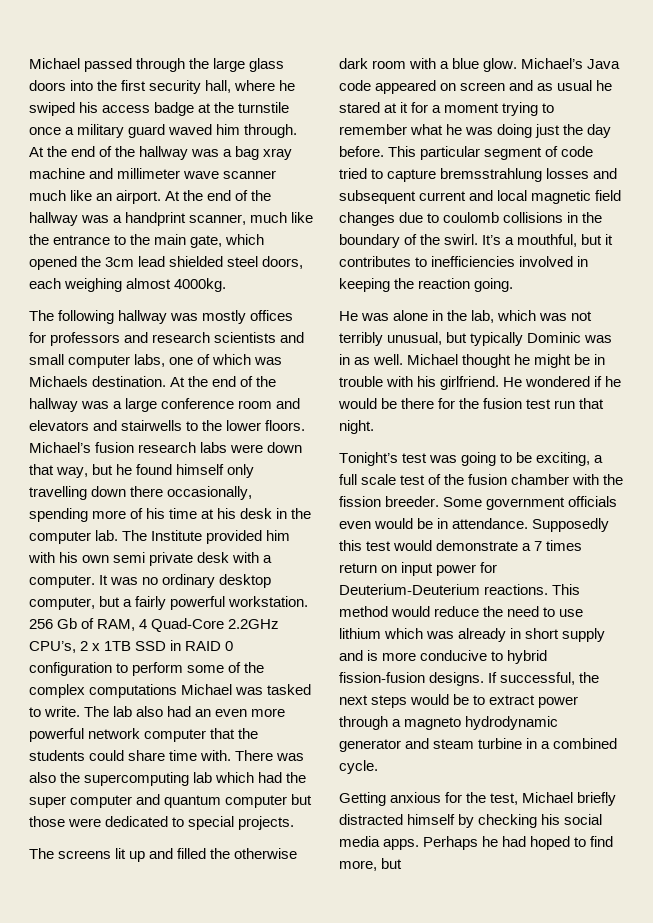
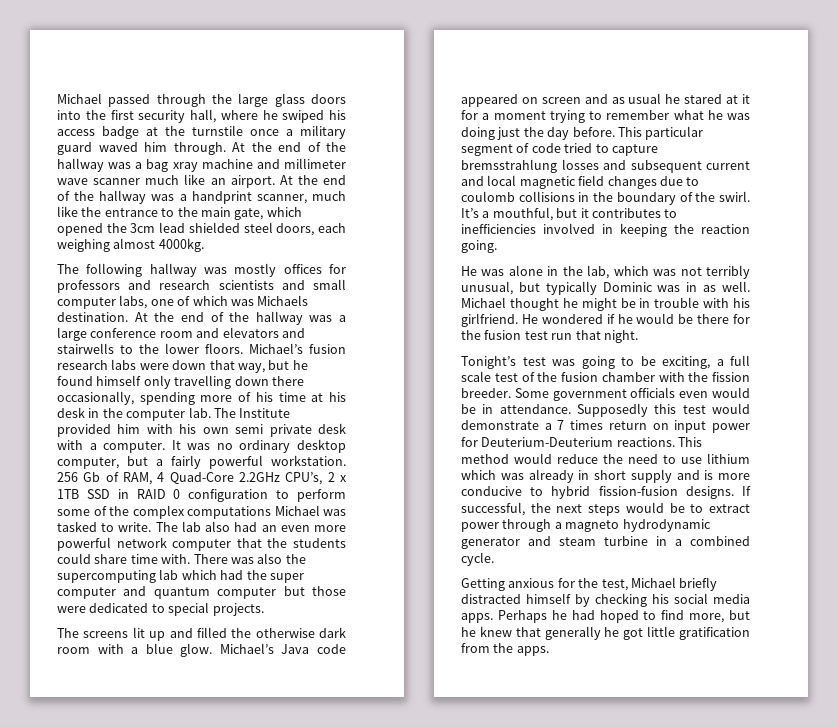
- Perhaps he had hoped to find more, but
+ Perhaps he had hoped to find more, but he knew that generally he got little gratification from the apps.

